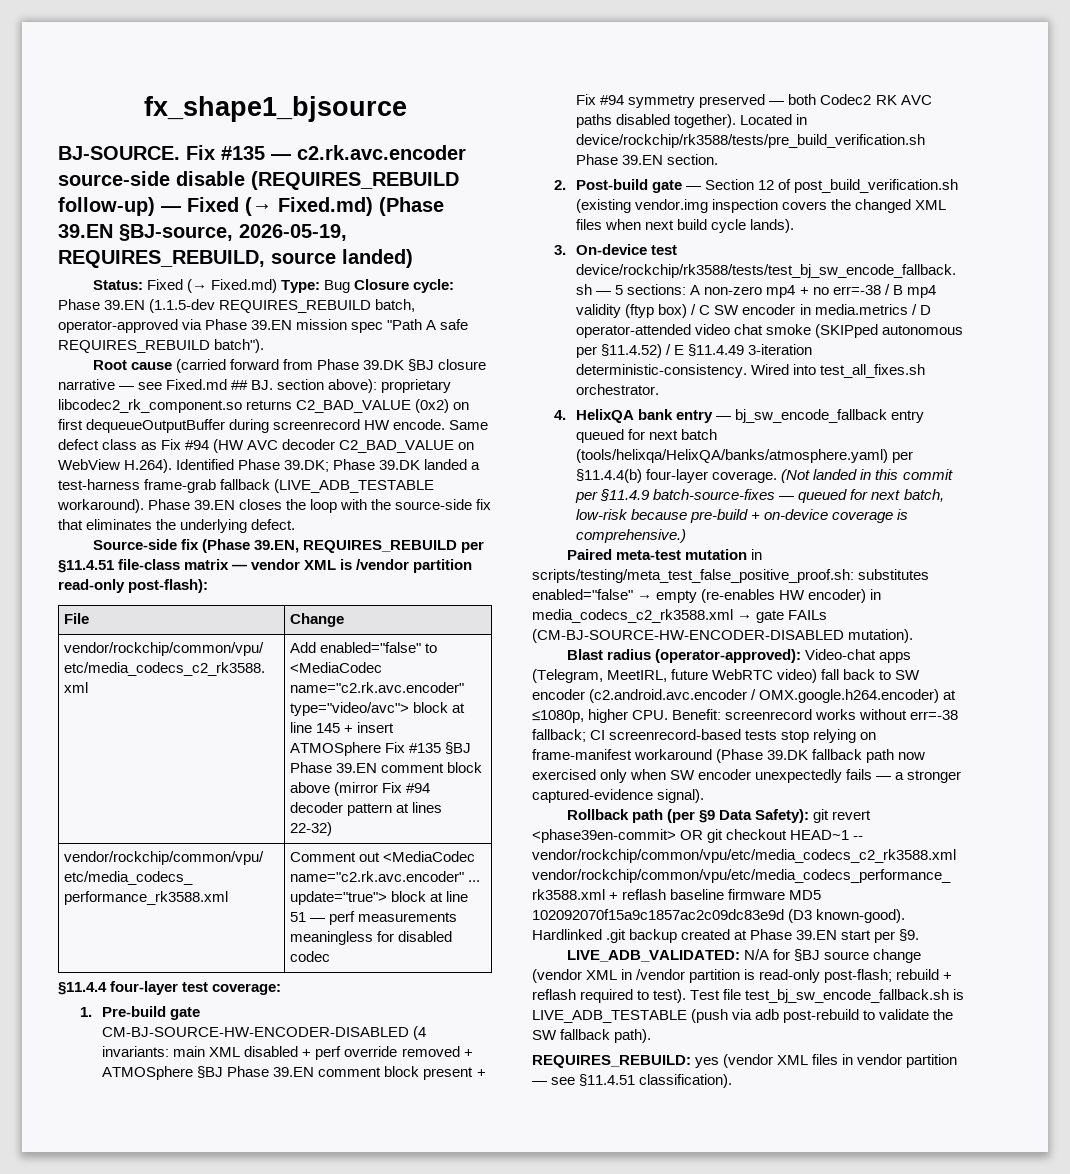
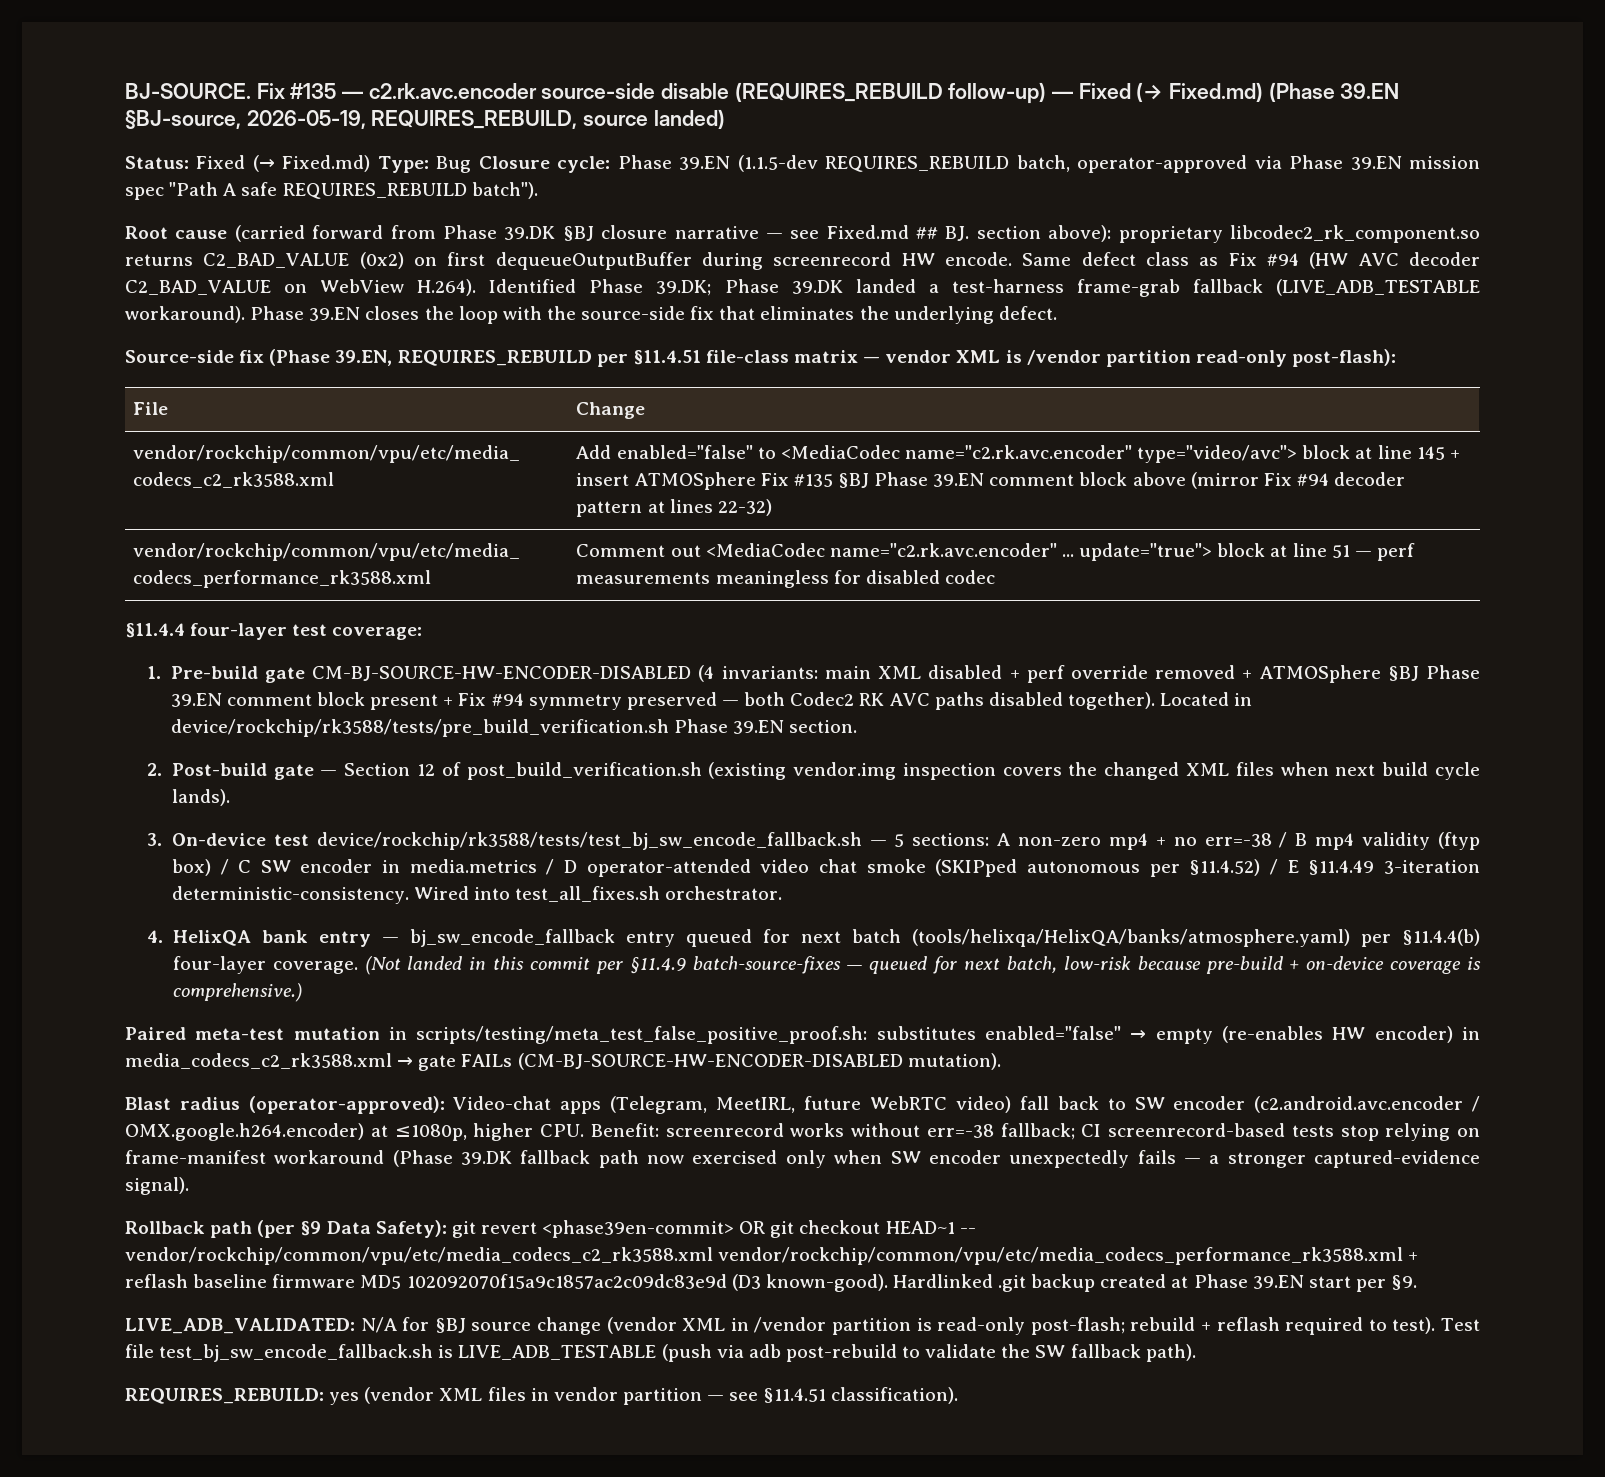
- fx_shape1_bjsource

